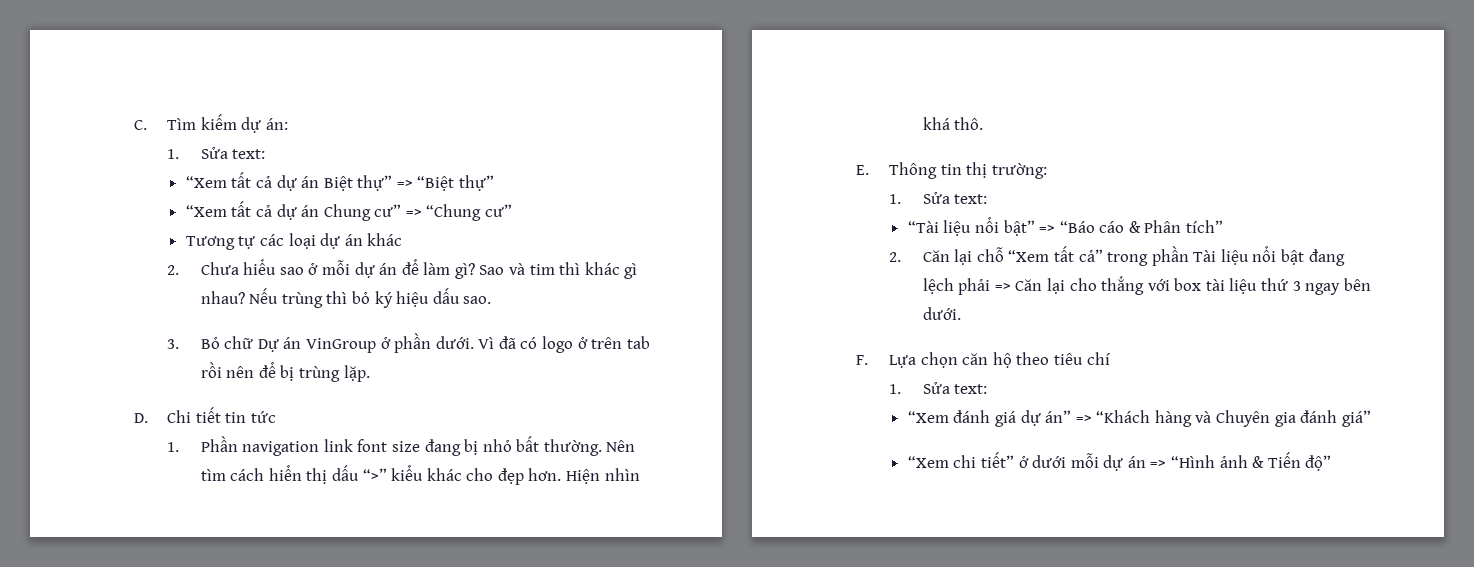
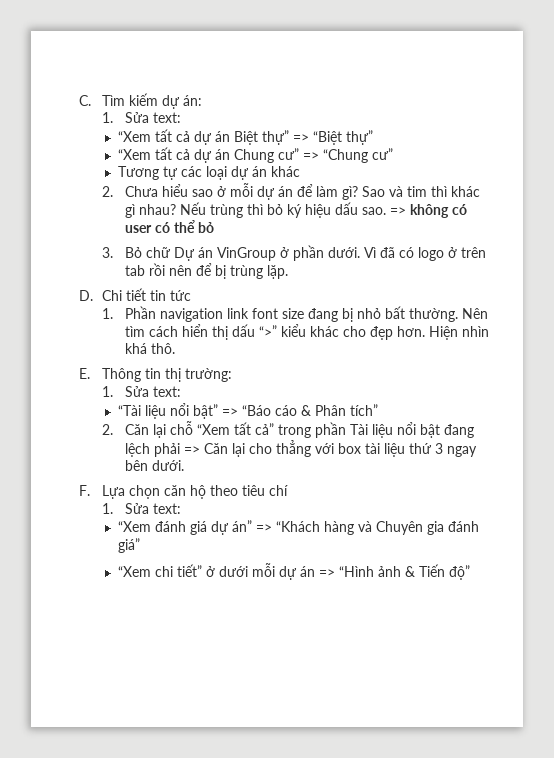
+ => không có user có thể bỏ

